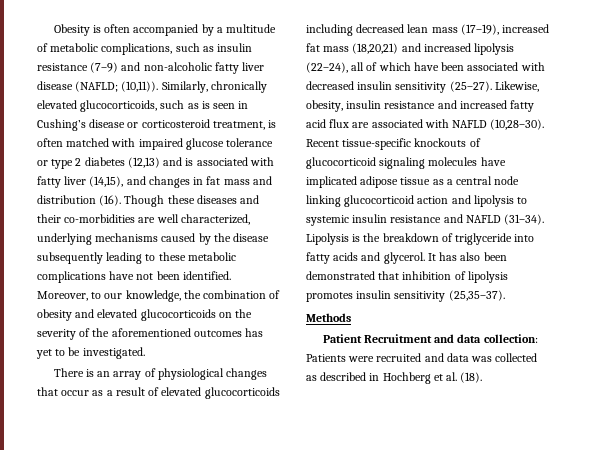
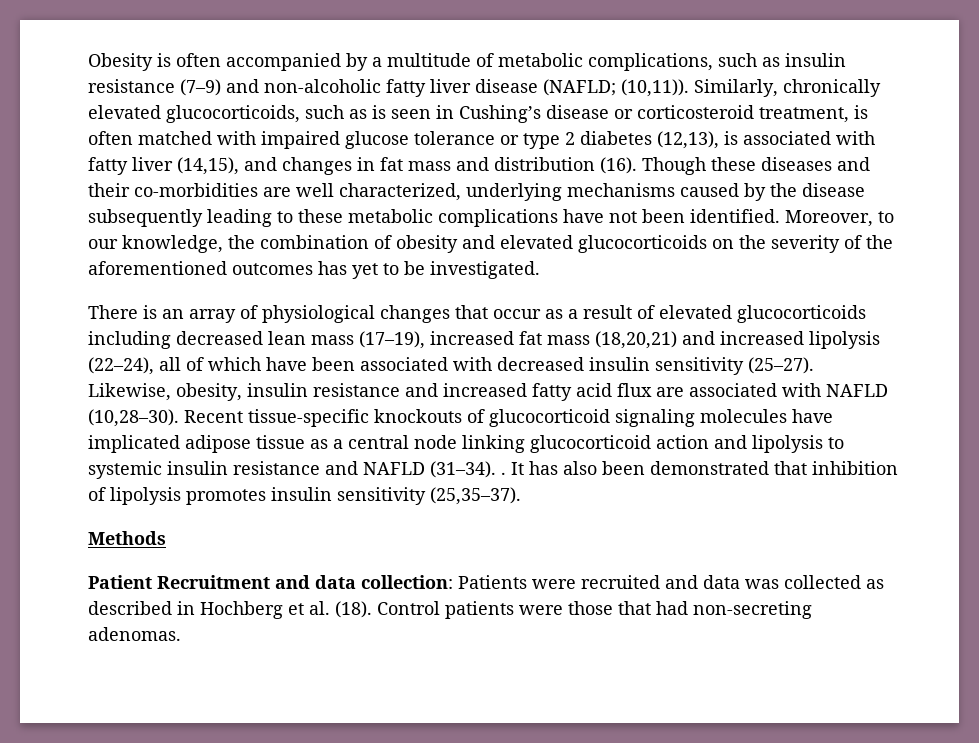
- Similarly, chronically elevated glucocorticoids, such as is seen in Cushing’s disease or corticosteroid treatment, is often matched with impaired glucose tolerance or type 2 diabetes (12,13) and is associated with fatty liver (14,15), and changes in fat mass and distribution (16).
+ Similarly, chronically elevated glucocorticoids, such as is seen in Cushing’s disease or corticosteroid treatment, is often matched with impaired glucose tolerance or type 2 diabetes (12,13), is associated with fatty liver (14,15), and changes in fat mass and distribution (16).
- Recent tissue-specific knockouts of glucocorticoid signaling molecules have implicated adipose tissue as a central node linking glucocorticoid action and lipolysis to systemic insulin resistance and NAFLD (31–34). Lipolysis is the breakdown of triglyceride into fatty acids and glycerol.
+ Recent tissue-specific knockouts of glucocorticoid signaling molecules have implicated adipose tissue as a central node linking glucocorticoid action and lipolysis to systemic insulin resistance and NAFLD (31–34). .
+ Control patients were those that had non-secreting adenomas.

